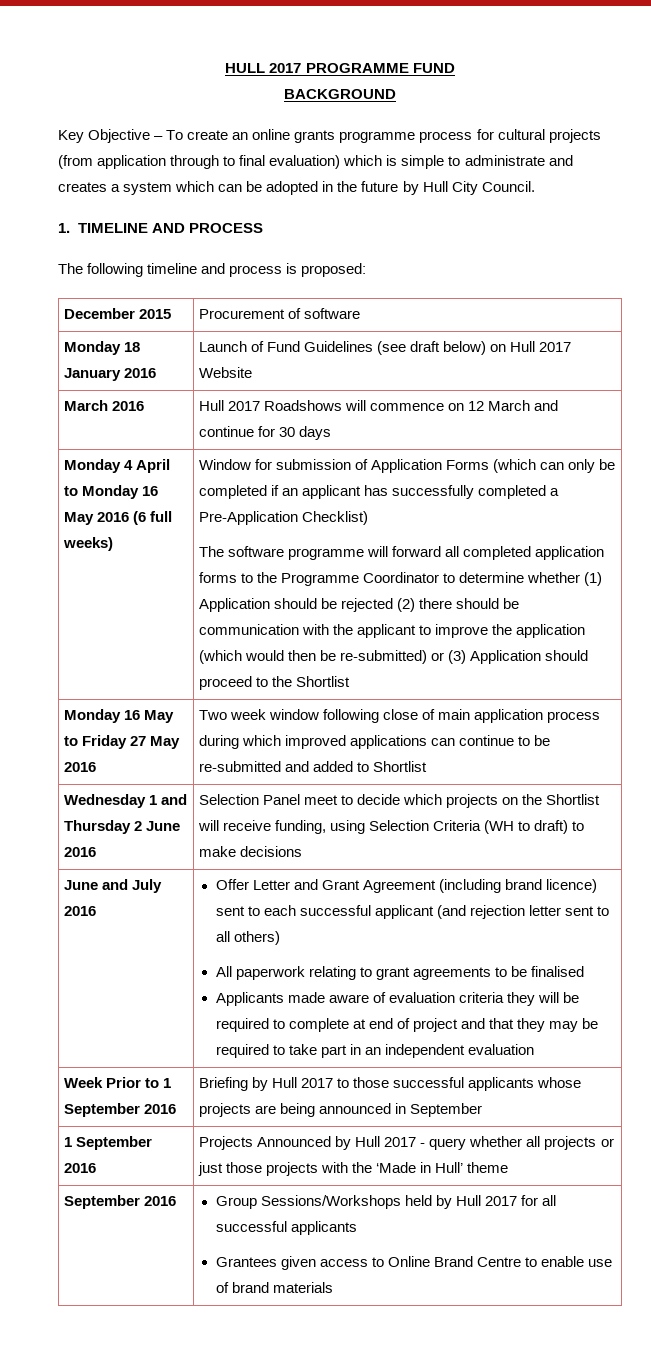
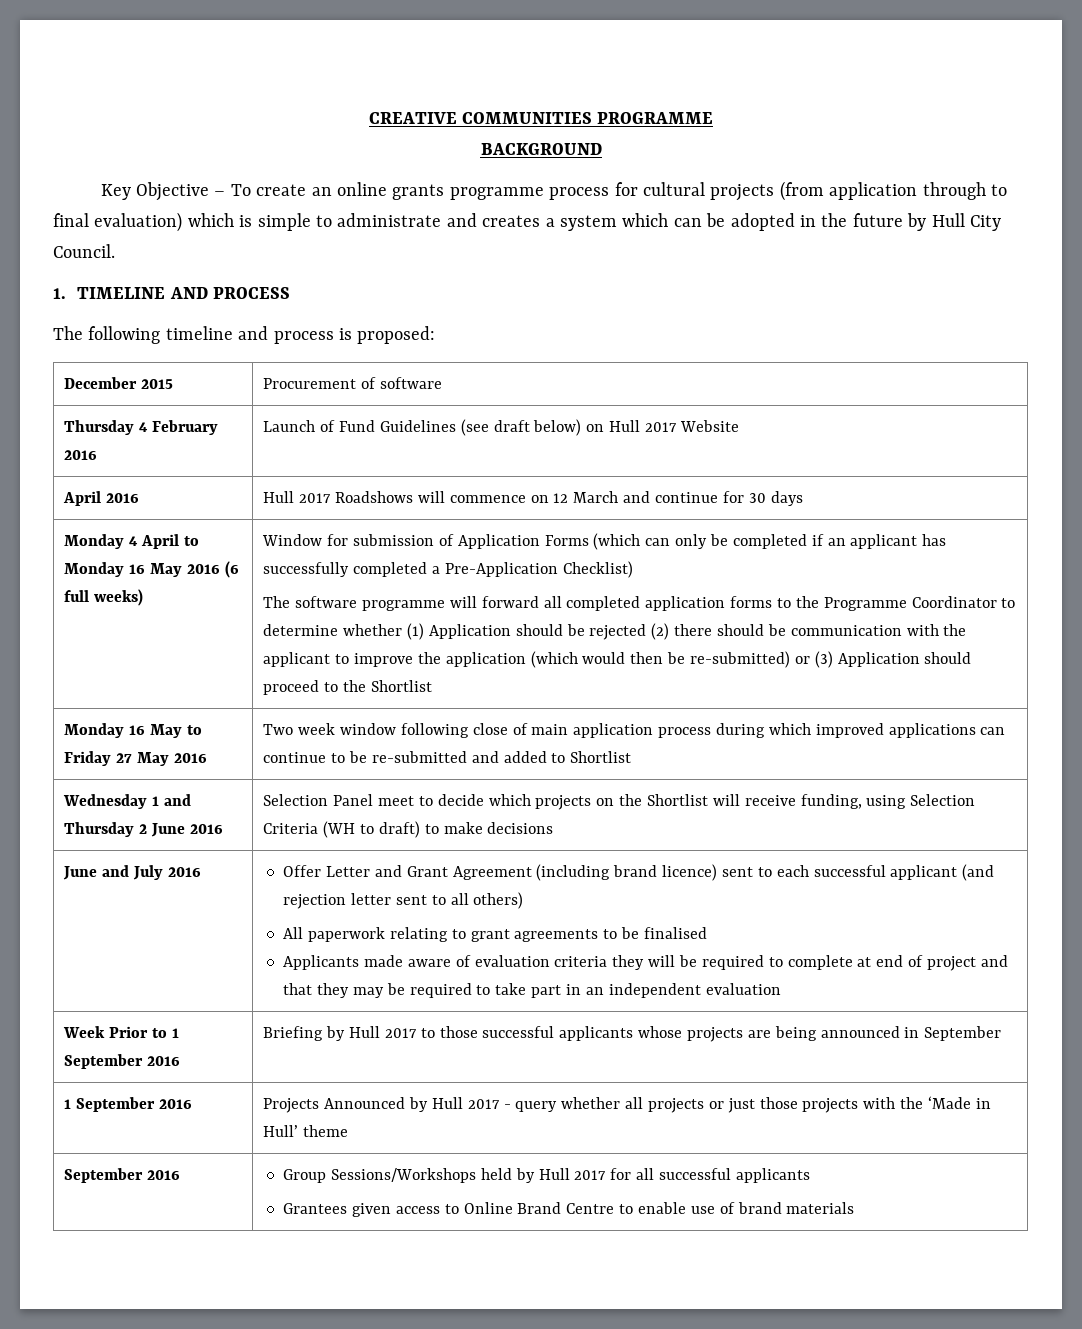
- HULL 2017 PROGRAMME FUND
+ CREATIVE COMMUNITIES PROGRAMME
- Monday 18 January 2016 | Launch of Fund Guidelines (see draft below) on Hull 2017 Website
+ Thursday 4 February 2016 | Launch of Fund Guidelines (see draft below) on Hull 2017 Website
- March 2016 | Hull 2017 Roadshows will commence on 12 March and continue for 30 days
+ April 2016 | Hull 2017 Roadshows will commence on 12 March and continue for 30 days

